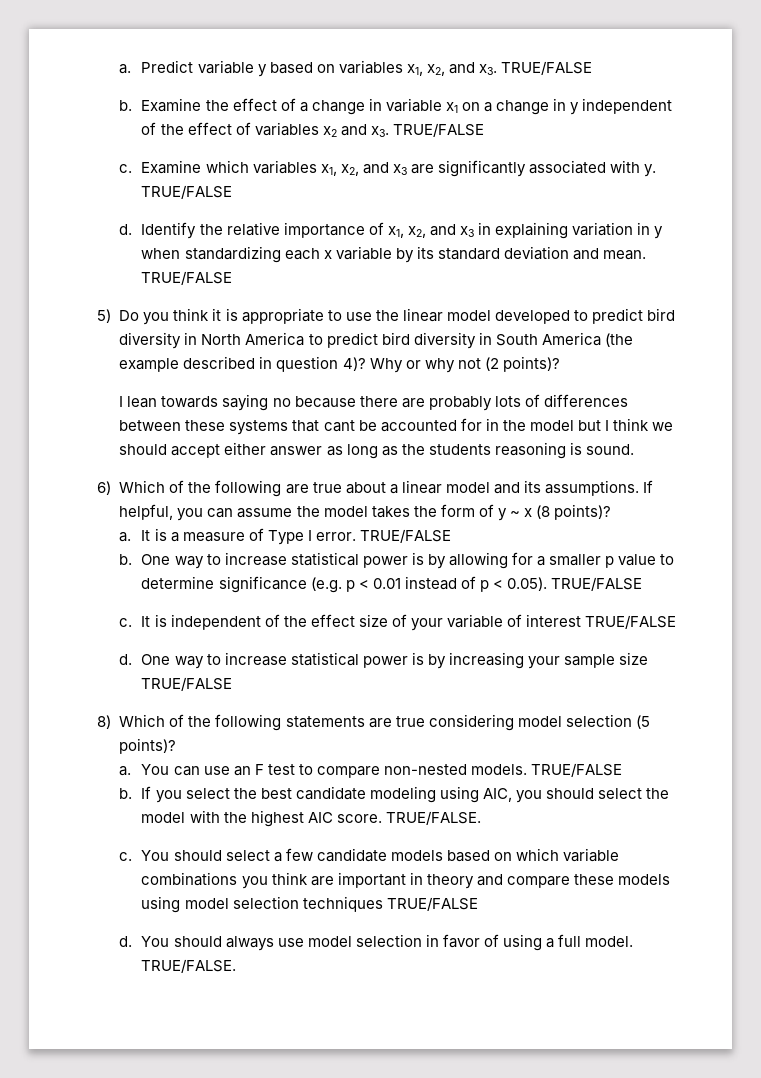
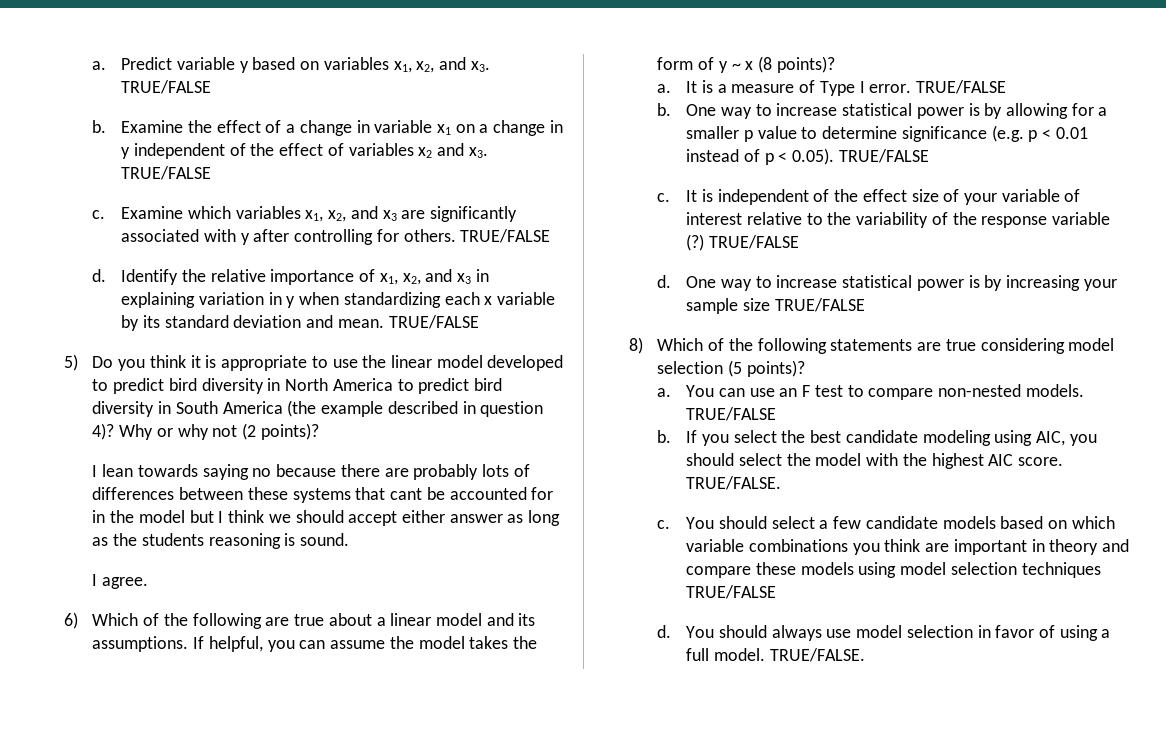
- Examine which variables x1, x2, and x3 are significantly associated with y.
+ Examine which variables x1, x2, and x3 are significantly associated with y after controlling for others.
+ I agree.
- It is independent of the effect size of your variable of interest TRUE/FALSE
+ It is independent of the effect size of your variable of interest relative to the variability of the response variable (?) TRUE/FALSE

